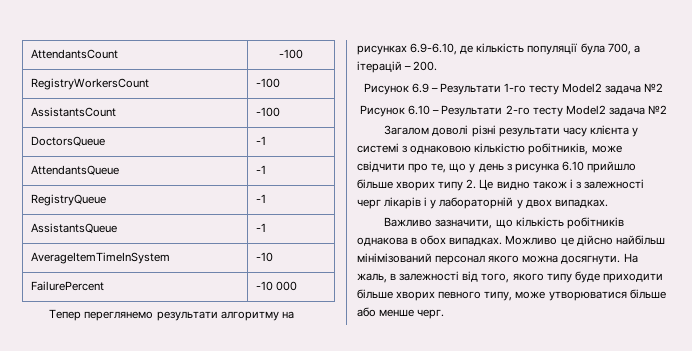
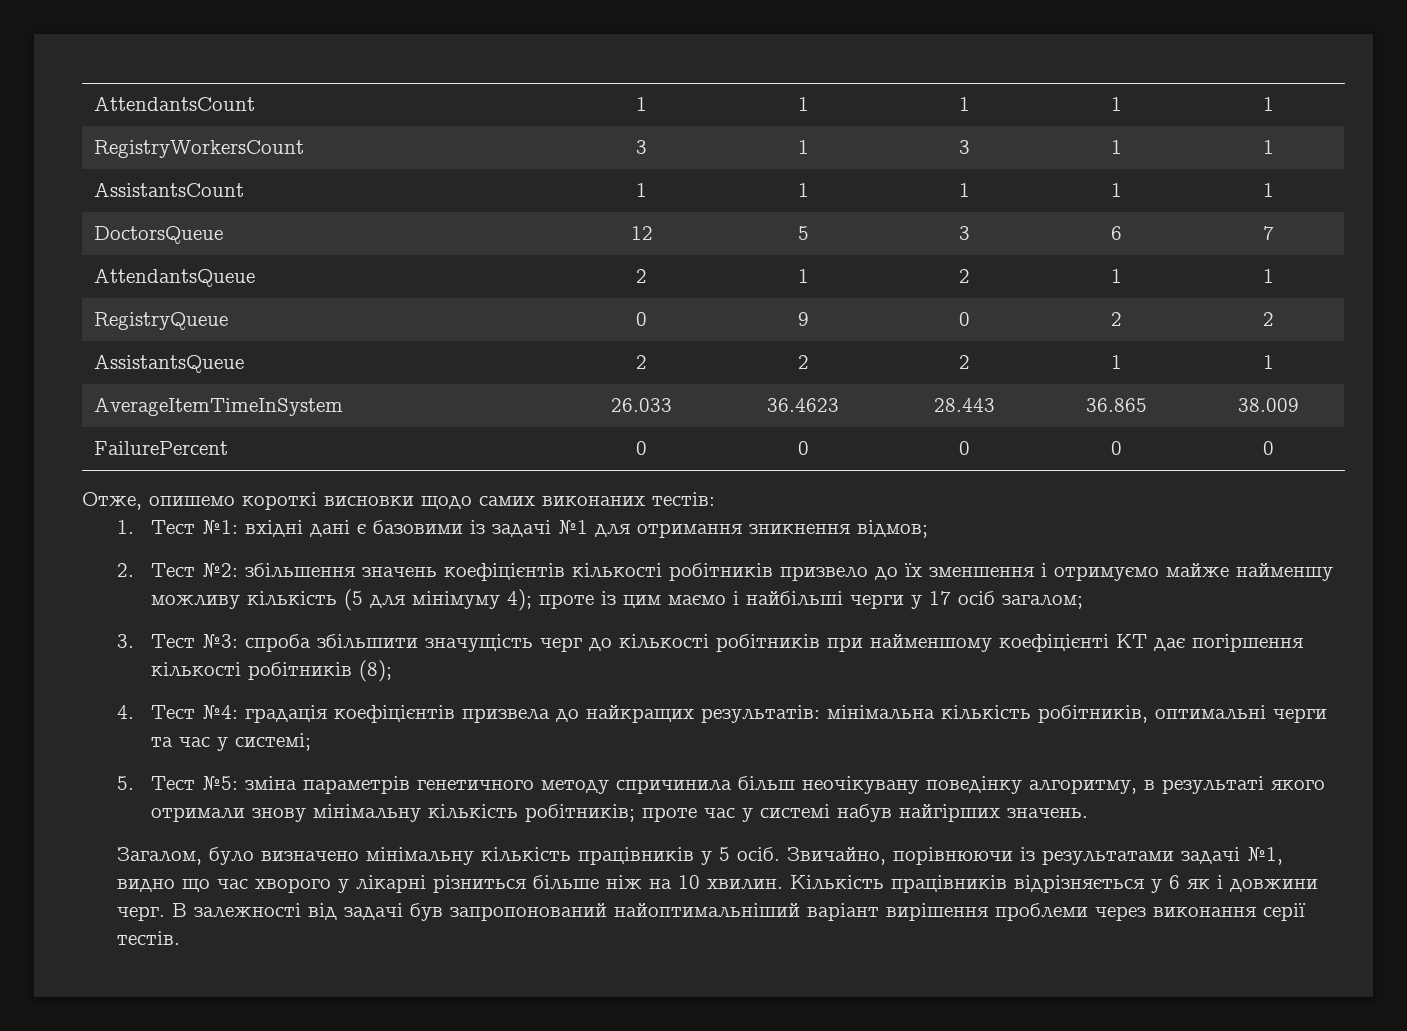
- AttendantsCount | -100
- RegistryWorkersCount | -100
- AssistantsCount | -100
- DoctorsQueue | -1
- AttendantsQueue | -1
- RegistryQueue | -1
- AssistantsQueue | -1
- AverageItemTimeInSystem | -10
- FailurePercent | -10 000
- Тепер переглянемо результати алгоритму на рисунках 6.9-6.10, де кількість популяції була 700, а ітерацій – 200.
- Рисунок 6.9 – Результати 1-го тесту Model2 задача №2
- Рисунок 6.10 – Результати 2-го тесту Model2 задача №2
- Загалом доволі різні результати часу клієнта у системі з однаковою кількістю робітників, може свідчити про те, що у день з рисунка 6.10 прийшло більше хворих типу 2. Це видно також і з залежності черг лікарів і у лабораторній у двох випадках.
- Важливо зазначити, що кількість робітників однакова в обох випадках. Можливо це дійсно найбільш мінімізований персонал якого можна досягнути. На жаль, в залежності від того, якого типу буде приходити більше хворих певного типу, може утворюватися більше або менше черг.
+ AttendantsCount | 1 | 1 | 1 | 1 | 1
+ RegistryWorkersCount | 3 | 1 | 3 | 1 | 1
+ AssistantsCount | 1 | 1 | 1 | 1 | 1
+ DoctorsQueue | 12 | 5 | 3 | 6 | 7
+ AttendantsQueue | 2 | 1 | 2 | 1 | 1
+ RegistryQueue | 0 | 9 | 0 | 2 | 2
+ AssistantsQueue | 2 | 2 | 2 | 1 | 1
+ AverageItemTimeInSystem | 26.033 | 36.4623 | 28.443 | 36.865 | 38.009
+ FailurePercent | 0 | 0 | 0 | 0 | 0
+ Отже, опишемо короткі висновки щодо самих виконаних тестів:
+ 1. Тест №1: вхідні дані є базовими із задачі №1 для отримання зникнення відмов;
+ 2. Тест №2: збільшення значень коефіцієнтів кількості робітників призвело до їх зменшення і отримуємо майже найменшу можливу кількість (5 для мінімуму 4); проте із цим маємо і найбільші черги у 17 осіб загалом;
+ 3. Тест №3: спроба збільшити значущість черг до кількості робітників при найменшому коефіцієнті KT дає погіршення кількості робітників (8);
+ 4. Тест №4: градація коефіцієнтів призвела до найкращих результатів: мінімальна кількість робітників, оптимальні черги та час у системі;
+ 5. Тест №5: зміна параметрів генетичного методу спричинила більш неочікувану поведінку алгоритму, в результаті якого отримали знову мінімальну кількість робітників; проте час у системі набув найгірших значень.
+ Загалом, було визначено мінімальну кількість працівників у 5 осіб. Звичайно, порівнюючи із результатами задачі №1, видно що час хворого у лікарні різниться більше ніж на 10 хвилин. Кількість працівників відрізняється у 6 як і довжини черг. В залежності від задачі був запропонований найоптимальніший варіант вирішення проблеми через виконання серії тестів.

